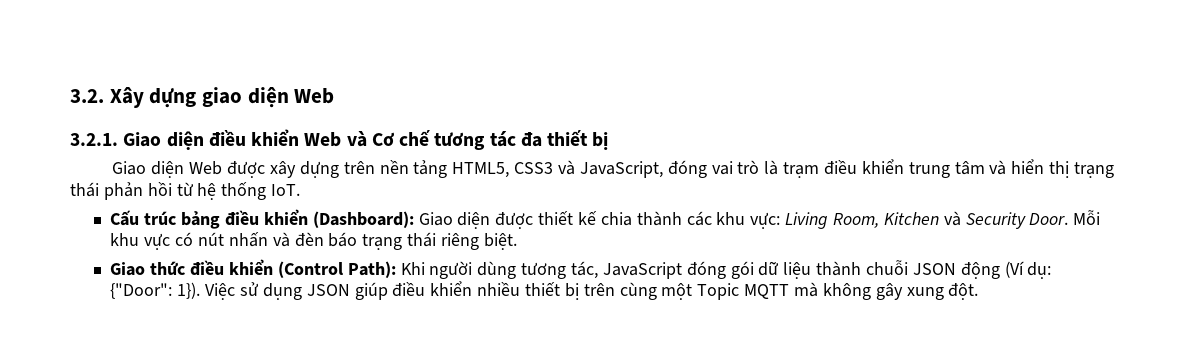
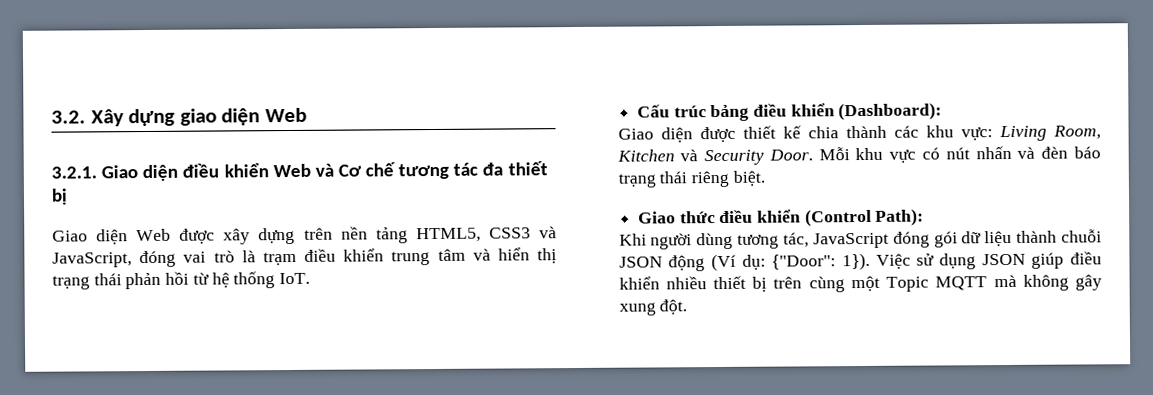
- Cấu trúc bảng điều khiển (Dashboard): Giao diện được thiết kế chia thành các khu vực: Living Room, Kitchen và Security Door.
+ Cấu trúc bảng điều khiển (Dashboard):
+ Giao diện được thiết kế chia thành các khu vực: Living Room, Kitchen và Security Door.
- Giao thức điều khiển (Control Path): Khi người dùng tương tác, JavaScript đóng gói dữ liệu thành chuỗi JSON động (Ví dụ: {"Door": 1}).
+ Giao thức điều khiển (Control Path):
+ Khi người dùng tương tác, JavaScript đóng gói dữ liệu thành chuỗi JSON động (Ví dụ: {"Door": 1}).

